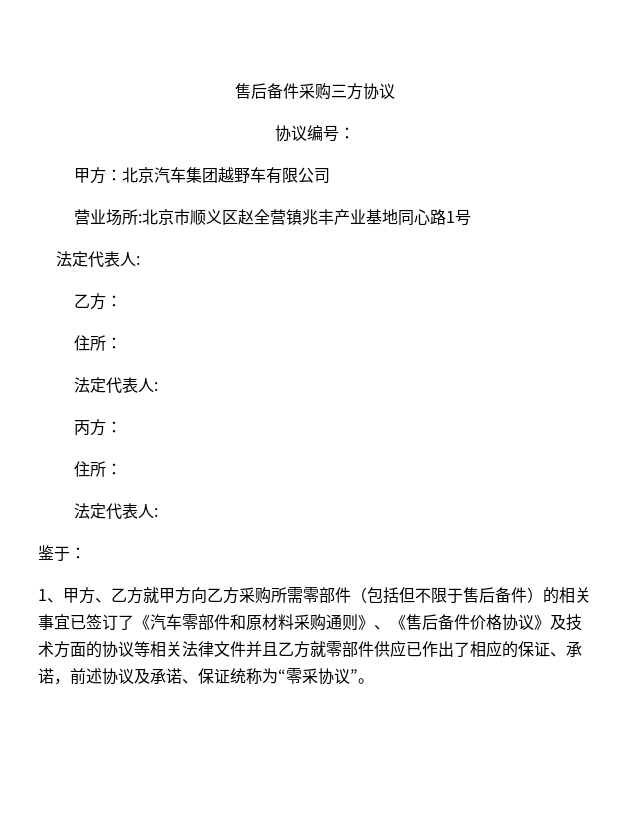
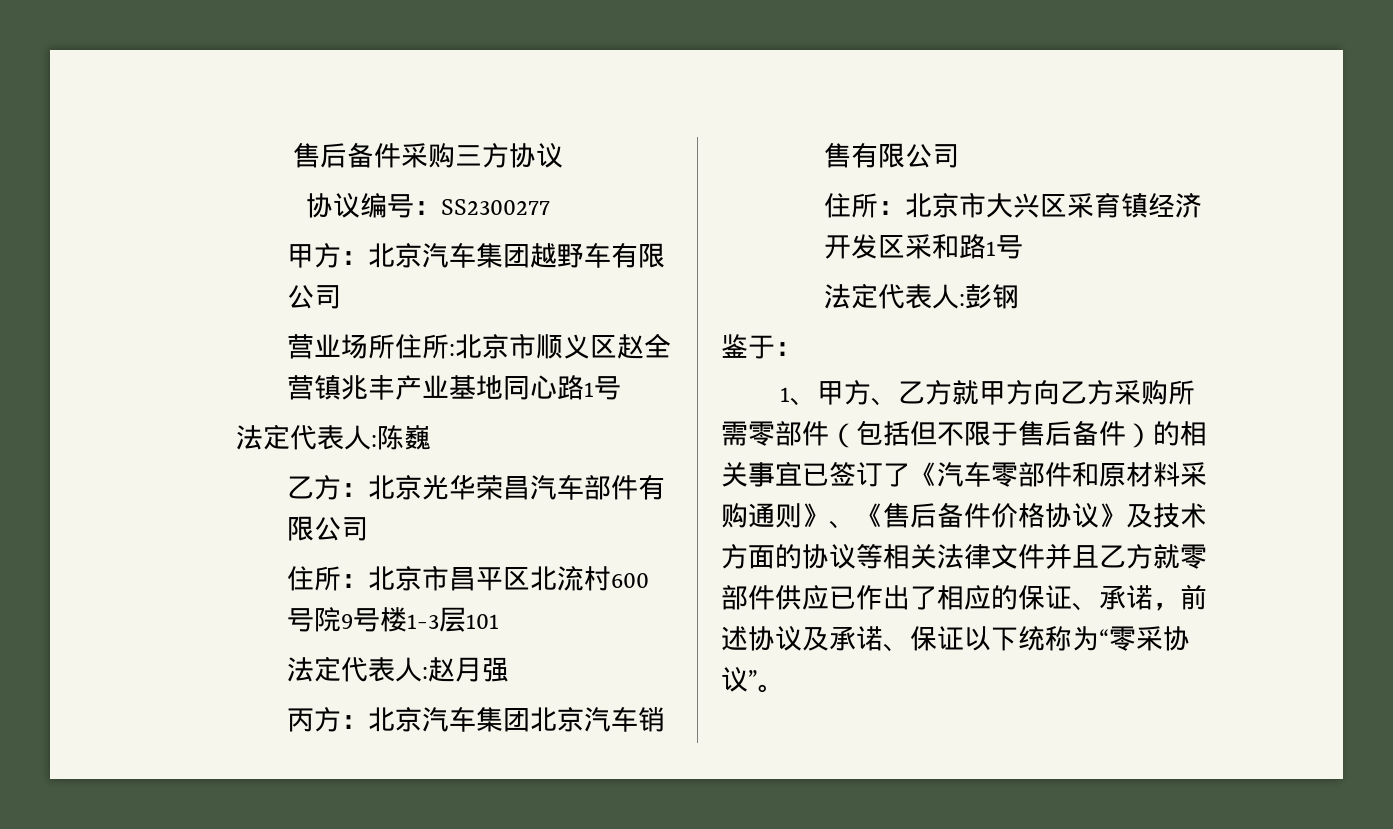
- 协议编号：
+ 协议编号：SS2300277
- 营业场所:北京市顺义区赵全营镇兆丰产业基地同心路1号
- 法定代表人:
+ 营业场所住所:北京市顺义区赵全营镇兆丰产业基地同心路1号
+ 法定代表人:陈巍
- 乙方：
- 住所：
- 法定代表人:
+ 乙方：北京光华荣昌汽车部件有限公司
+ 住所：北京市昌平区北流村600号院9号楼1-3层101
+ 法定代表人:赵月强
- 丙方：
- 住所：
- 法定代表人:
+ 丙方：北京汽车集团北京汽车销售有限公司
+ 住所：北京市大兴区采育镇经济开发区采和路1号
+ 法定代表人:彭钢
- 1、甲方、乙方就甲方向乙方采购所需零部件（包括但不限于售后备件）的相关事宜已签订了《汽车零部件和原材料采购通则》、《售后备件价格协议》及技术方面的协议等相关法律文件并且乙方就零部件供应已作出了相应的保证、承诺，前述协议及承诺、保证统称为“零采协议”。
+ 1、甲方、乙方就甲方向乙方采购所需零部件（包括但不限于售后备件）的相关事宜已签订了《汽车零部件和原材料采购通则》、《售后备件价格协议》及技术方面的协议等相关法律文件并且乙方就零部件供应已作出了相应的保证、承诺，前述协议及承诺、保证以下统称为“零采协议”。

